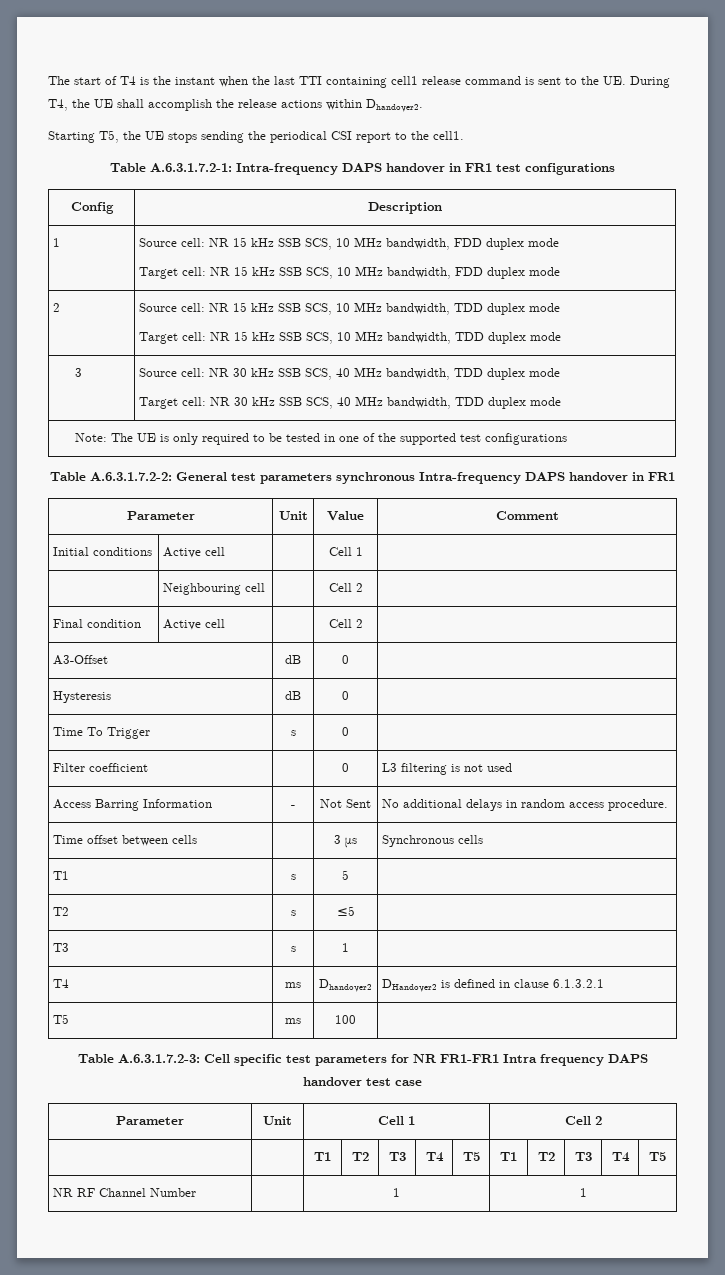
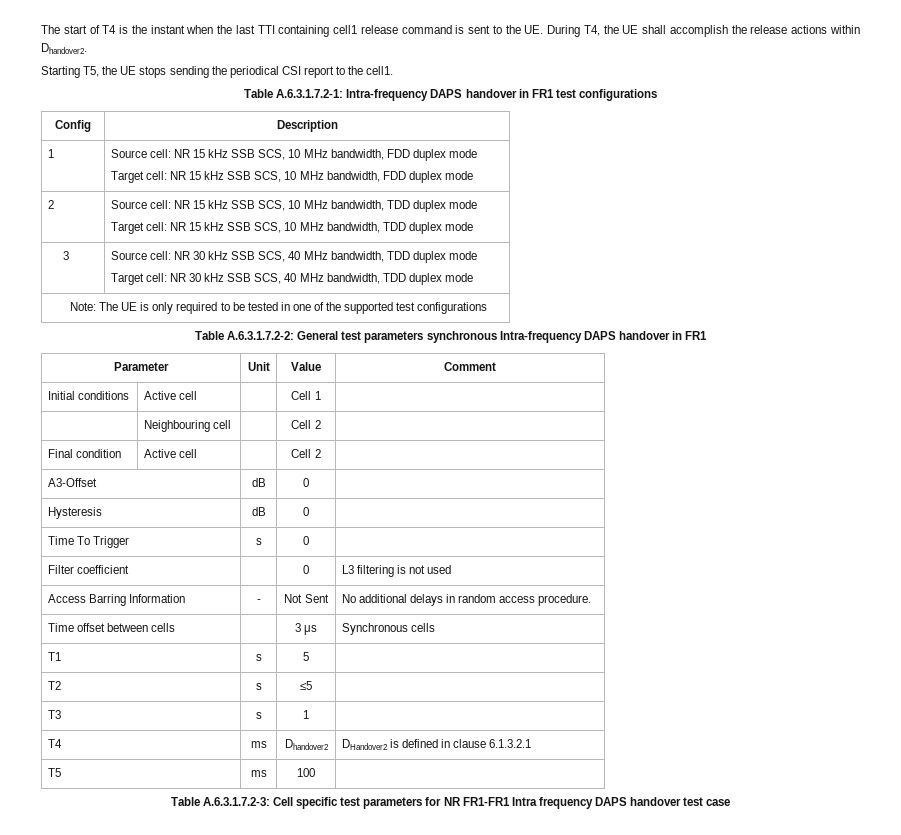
- Parameter | Unit | Cell 1 | Cell 2
- | | T1 | T2 | T3 | T4 | T5 | T1 | T2 | T3 | T4 | T5
- NR RF Channel Number | | 1 | 1

